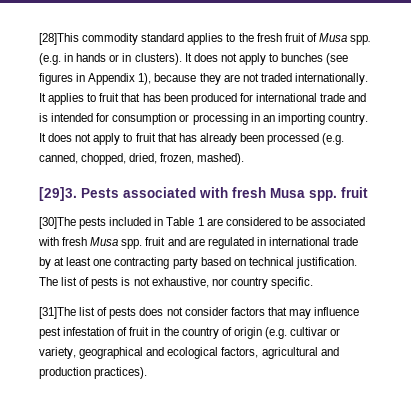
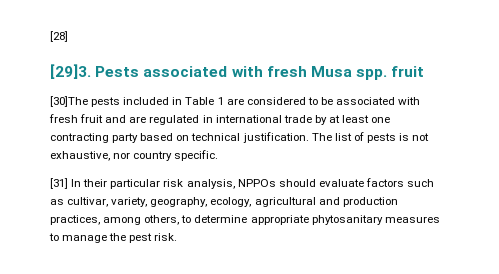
- [28]This commodity standard applies to the fresh fruit of Musa spp. (e.g. in hands or in clusters). It does not apply to bunches (see figures in Appendix 1), because they are not traded internationally. It applies to fruit that has been produced for international trade and is intended for consumption or processing in an importing country. It does not apply to fruit that has already been processed (e.g. canned, chopped, dried, frozen, mashed).
+ [28]
- [30]The pests included in Table 1 are considered to be associated with fresh Musa spp. fruit and are regulated in international trade by at least one contracting party based on technical justification.
+ [30]The pests included in Table 1 are considered to be associated with fresh fruit and are regulated in international trade by at least one contracting party based on technical justification.
- [31]The list of pests does not consider factors that may influence pest infestation of fruit in the country of origin (e.g. cultivar or variety, geographical and ecological factors, agricultural and production practices).
+ [31] In their particular risk analysis, NPPOs should evaluate factors such as cultivar, variety, geography, ecology, agricultural and production practices, among others, to determine appropriate phytosanitary measures to manage the pest risk.

